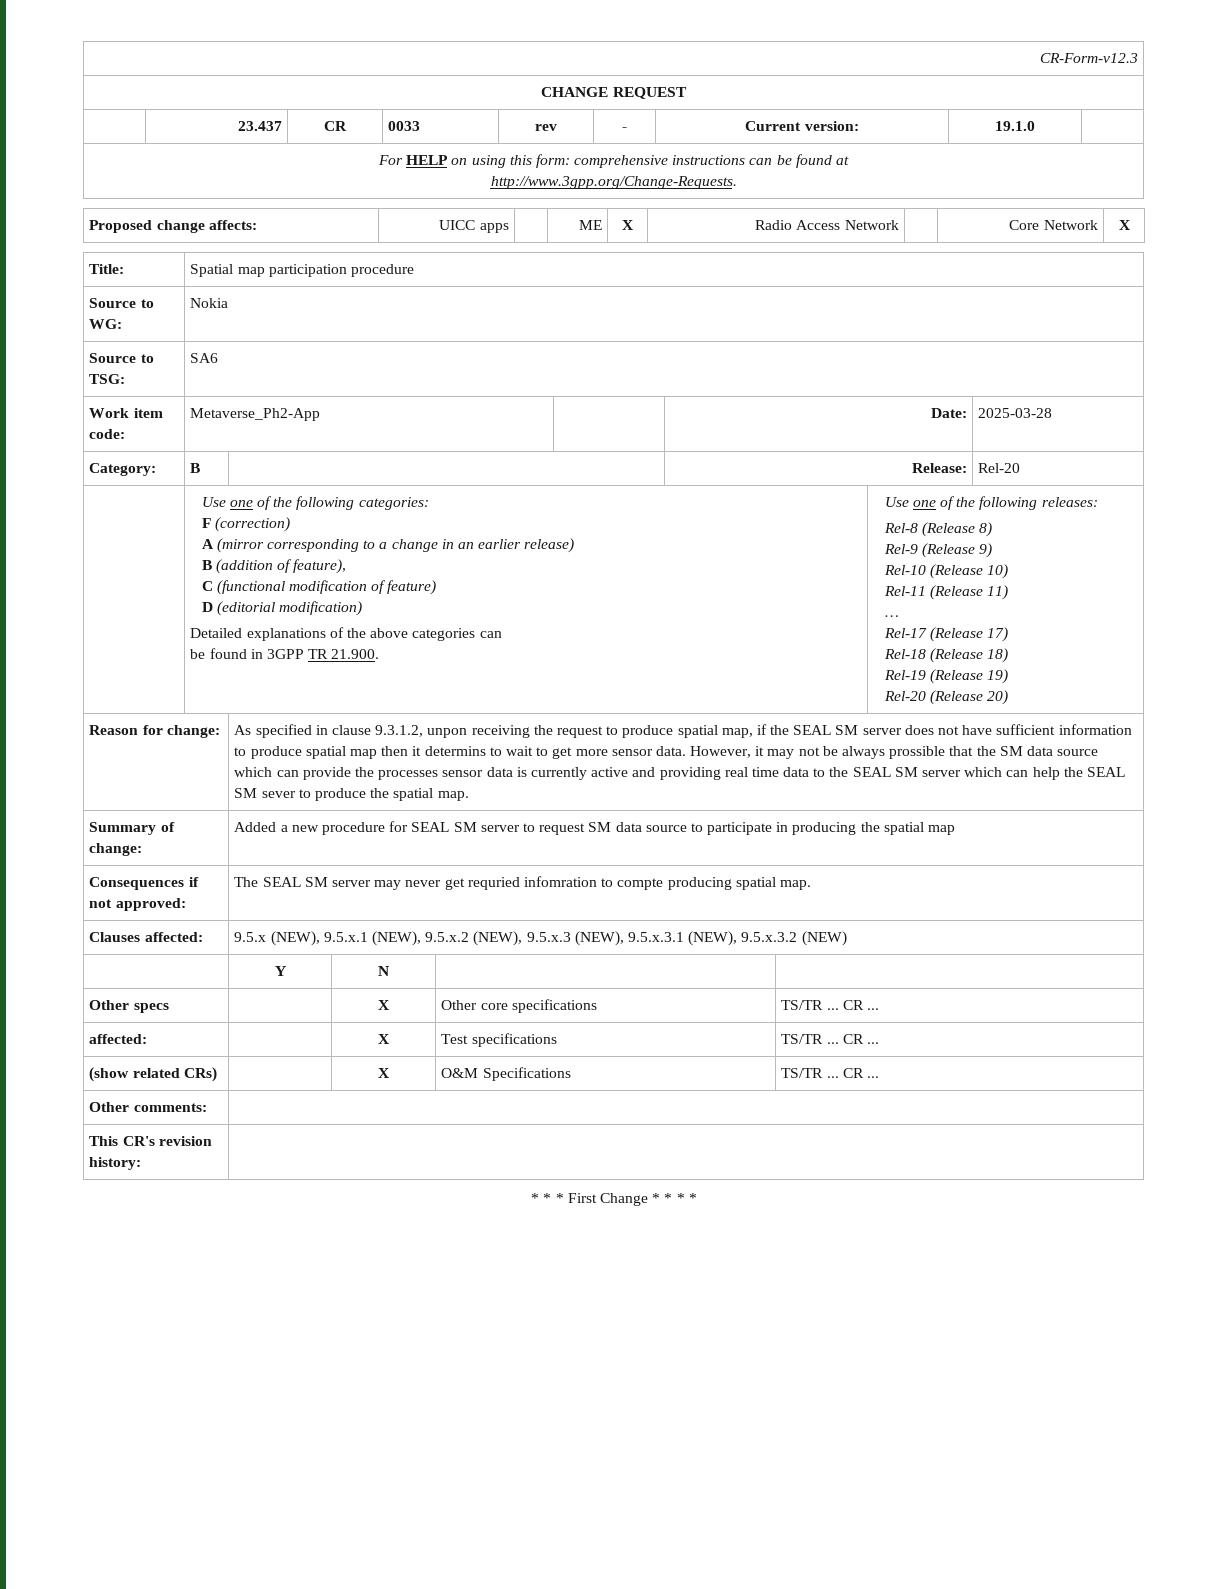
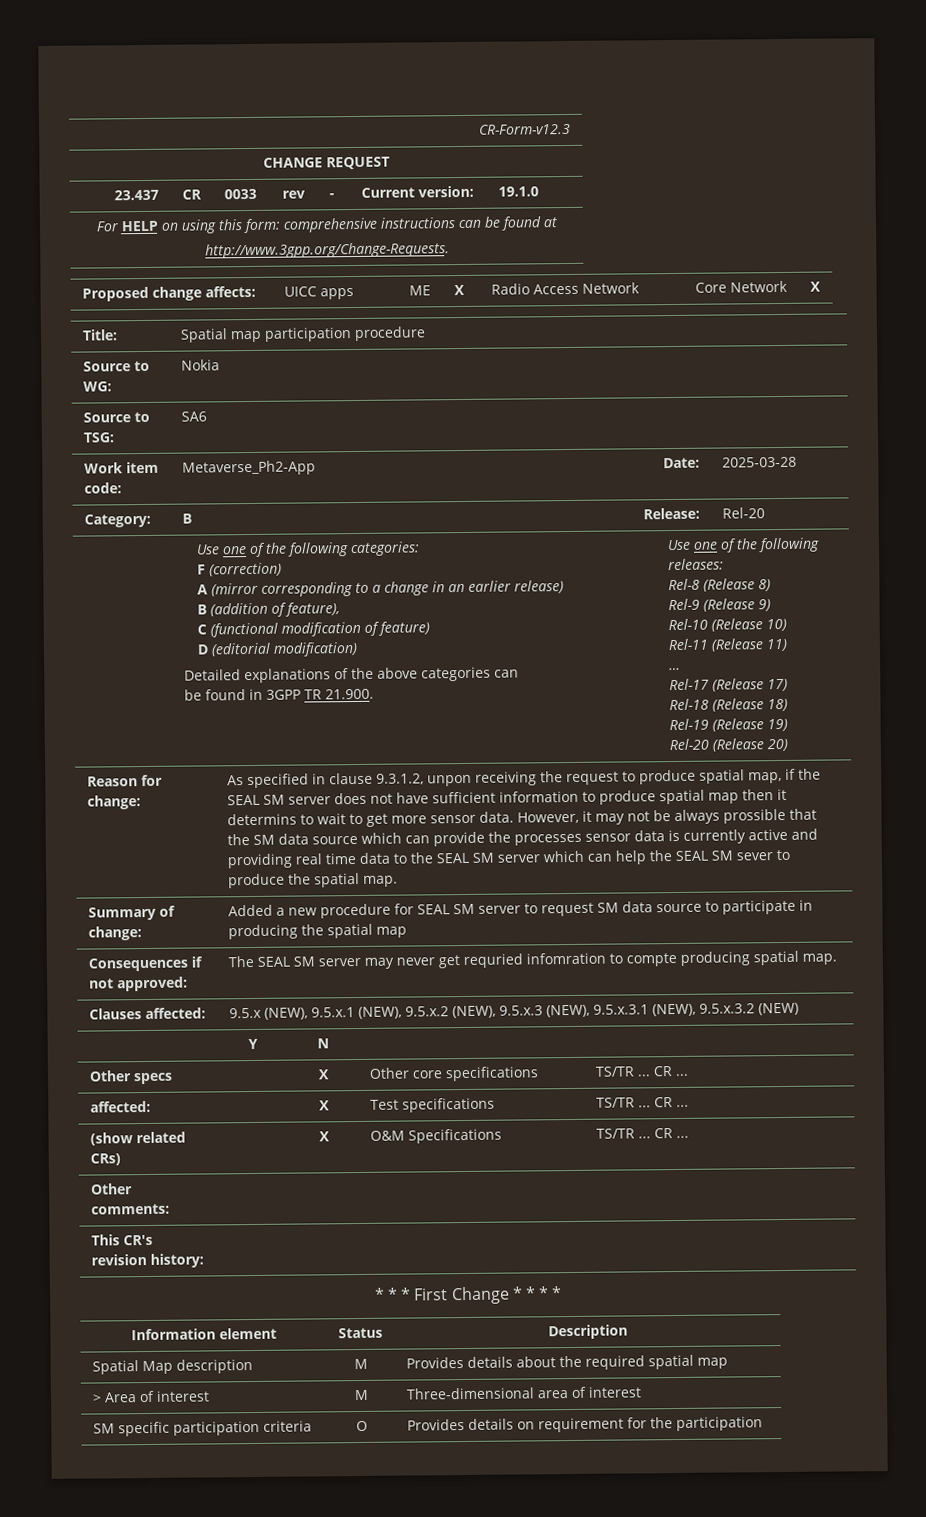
+ Information element | Status | Description
+ Spatial Map description | M | Provides details about the required spatial map
+ > Area of interest | M | Three-dimensional area of interest
+ SM specific participation criteria | O | Provides details on requirement for the participation

